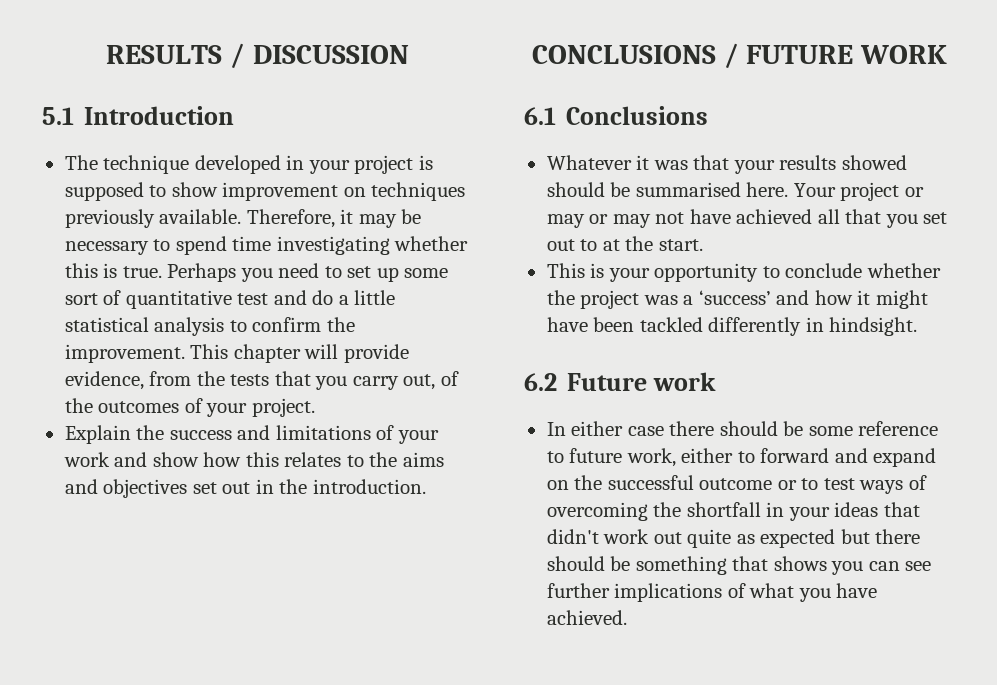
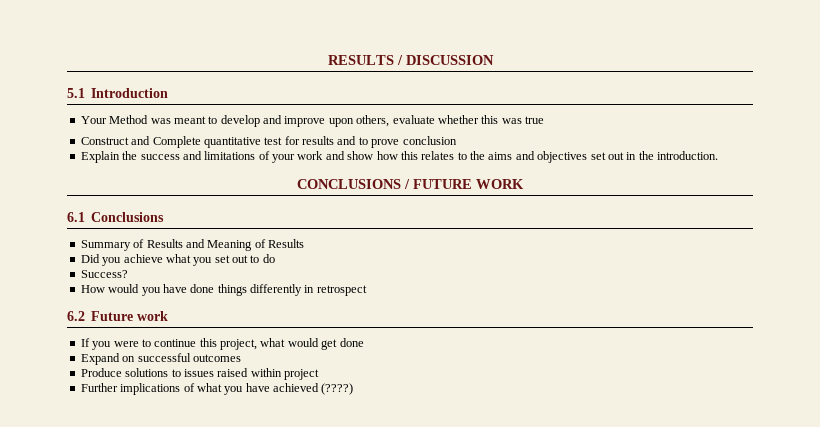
- The technique developed in your project is supposed to show improvement on techniques previously available. Therefore, it may be necessary to spend time investigating whether this is true. Perhaps you need to set up some sort of quantitative test and do a little statistical analysis to confirm the improvement. This chapter will provide evidence, from the tests that you carry out, of the outcomes of your project.
+ Your Method was meant to develop and improve upon others, evaluate whether this was true
+ Construct and Complete quantitative test for results and to prove conclusion
- Whatever it was that your results showed should be summarised here. Your project or may or may not have achieved all that you set out to at the start.
- This is your opportunity to conclude whether the project was a ‘success’ and how it might have been tackled differently in hindsight.
+ Summary of Results and Meaning of Results
+ Did you achieve what you set out to do
+ Success?
+ How would you have done things differently in retrospect
- In either case there should be some reference to future work, either to forward and expand on the successful outcome or to test ways of overcoming the shortfall in your ideas that didn't work out quite as expected but there should be something that shows you can see further implications of what you have achieved.
+ If you were to continue this project, what would get done
+ Expand on successful outcomes
+ Produce solutions to issues raised within project
+ Further implications of what you have achieved (????)

